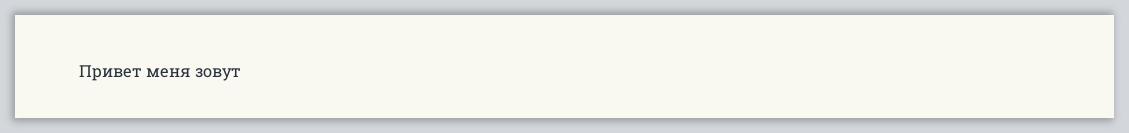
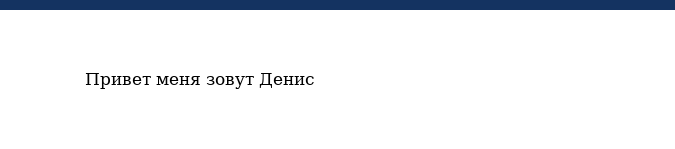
- Привет меня зовут
+ Привет меня зовут Денис

